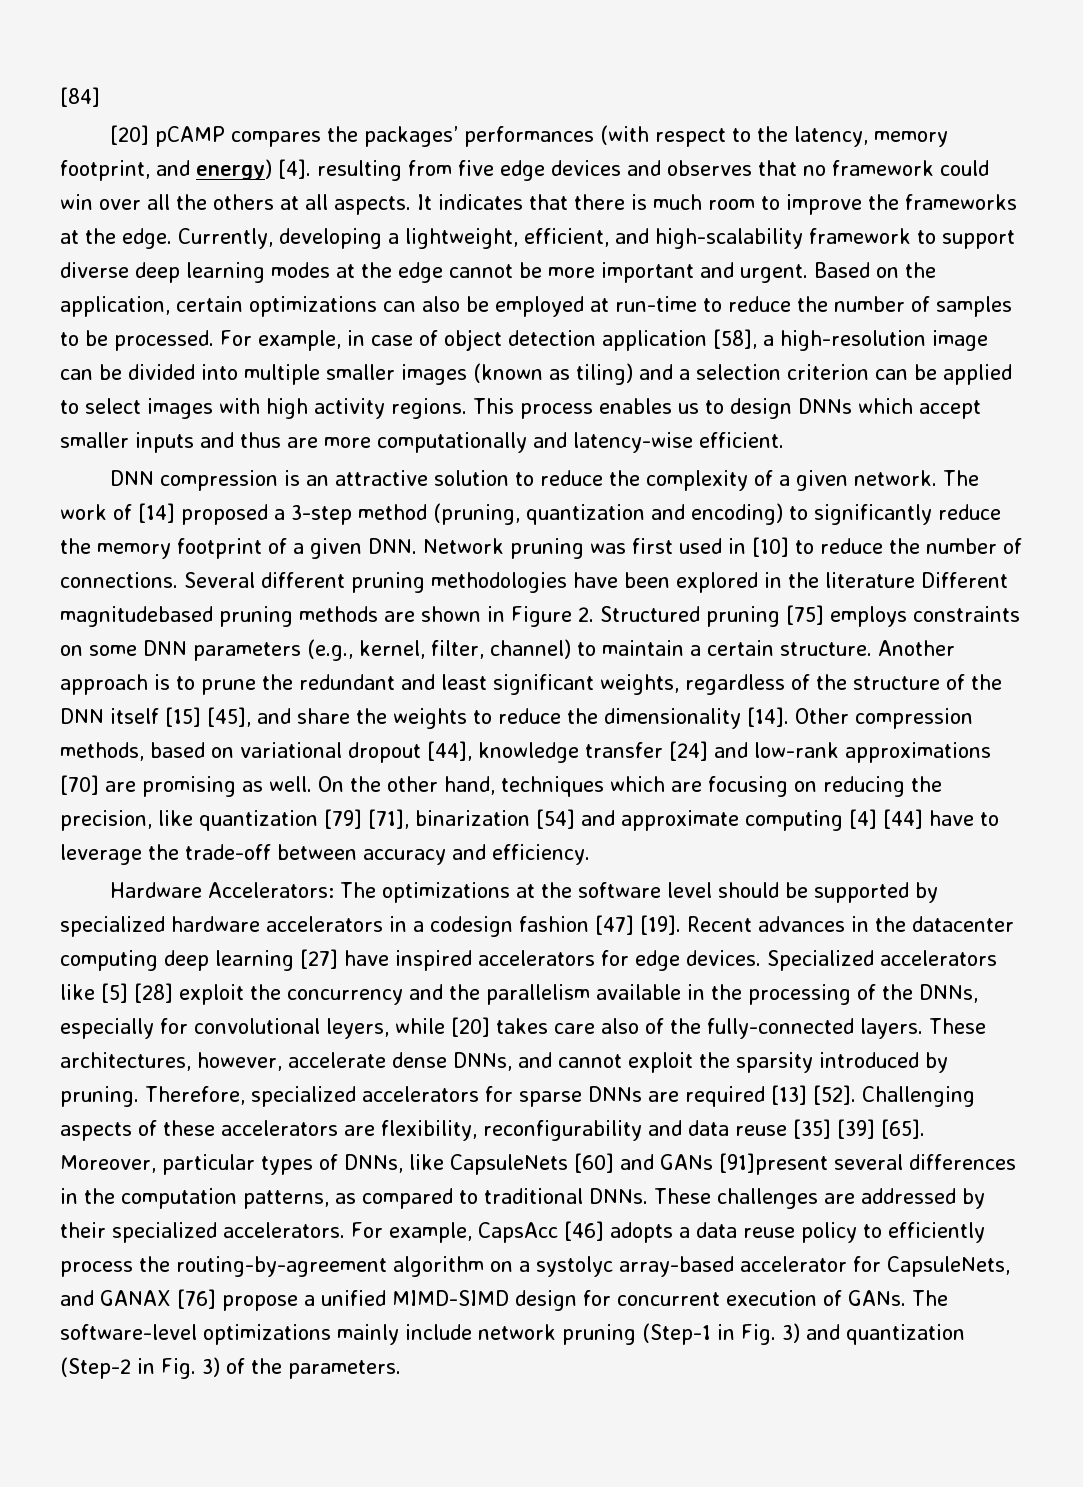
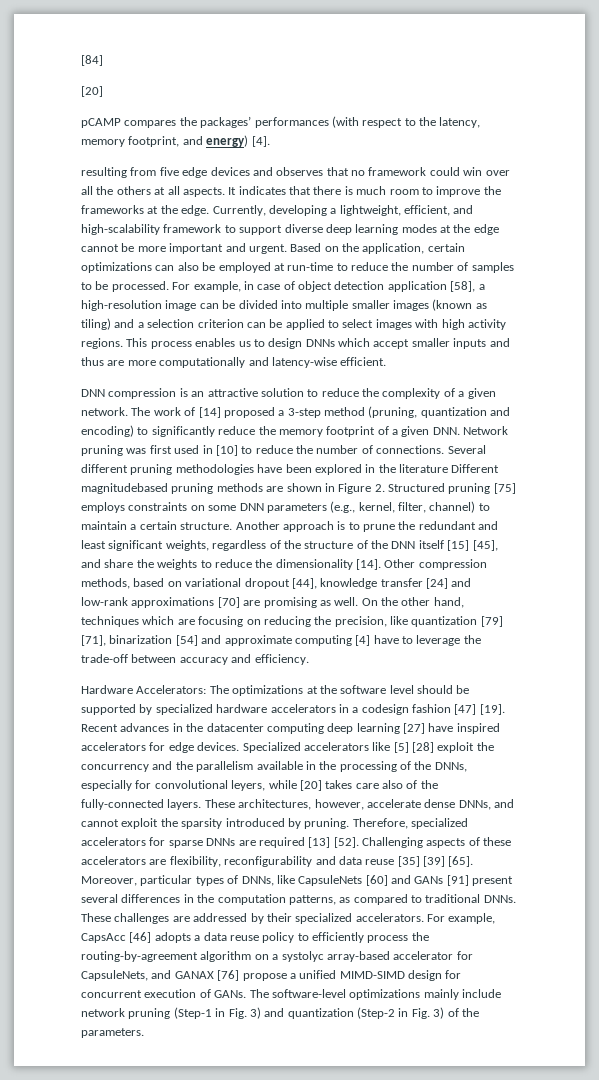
  [84]
- [20] pCAMP compares the packages’ performances (with respect to the latency, memory footprint, and energy) [4]. resulting from five edge devices and observes that no framework could win over all the others at all aspects.
+ [20]
+ pCAMP compares the packages’ performances (with respect to the latency, memory footprint, and energy) [4].
+ resulting from five edge devices and observes that no framework could win over all the others at all aspects.
- On the other hand, techniques which are focusing on reducing the precision, like quantization [79] [71], binarization [54] and approximate computing [4] [44] have to leverage the trade-off between accuracy and efficiency.
+ On the other hand, techniques which are focusing on reducing the precision, like quantization [79] [71], binarization [54] and approximate computing [4] have to leverage the trade-off between accuracy and efficiency.
- Moreover, particular types of DNNs, like CapsuleNets [60] and GANs [91]present several differences in the computation patterns, as compared to traditional DNNs.
+ Moreover, particular types of DNNs, like CapsuleNets [60] and GANs [91] present several differences in the computation patterns, as compared to traditional DNNs.

